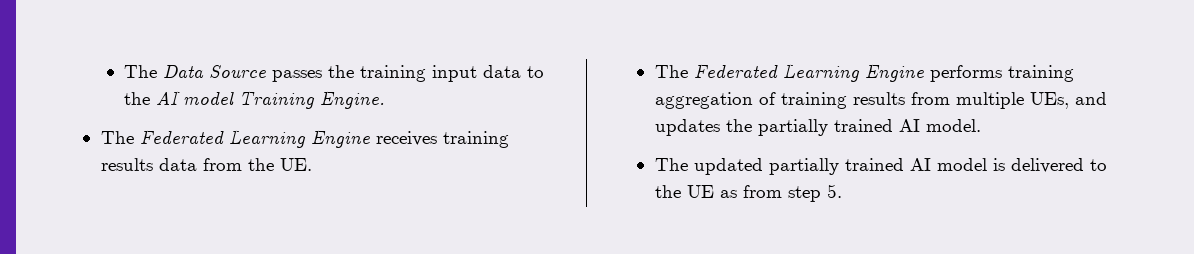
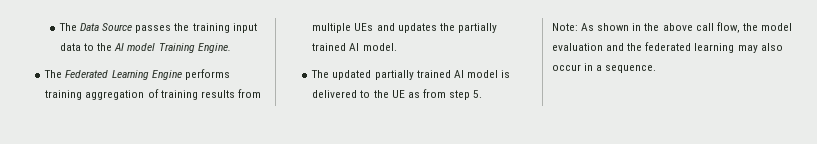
- The Federated Learning Engine receives training results data from the UE.
- The Federated Learning Engine performs training aggregation of training results from multiple UEs, and updates the partially trained AI model.
+ The Federated Learning Engine performs training aggregation of training results from multiple UEs and updates the partially trained AI model.
+ Note: As shown in the above call flow, the model evaluation and the federated learning may also occur in a sequence.

